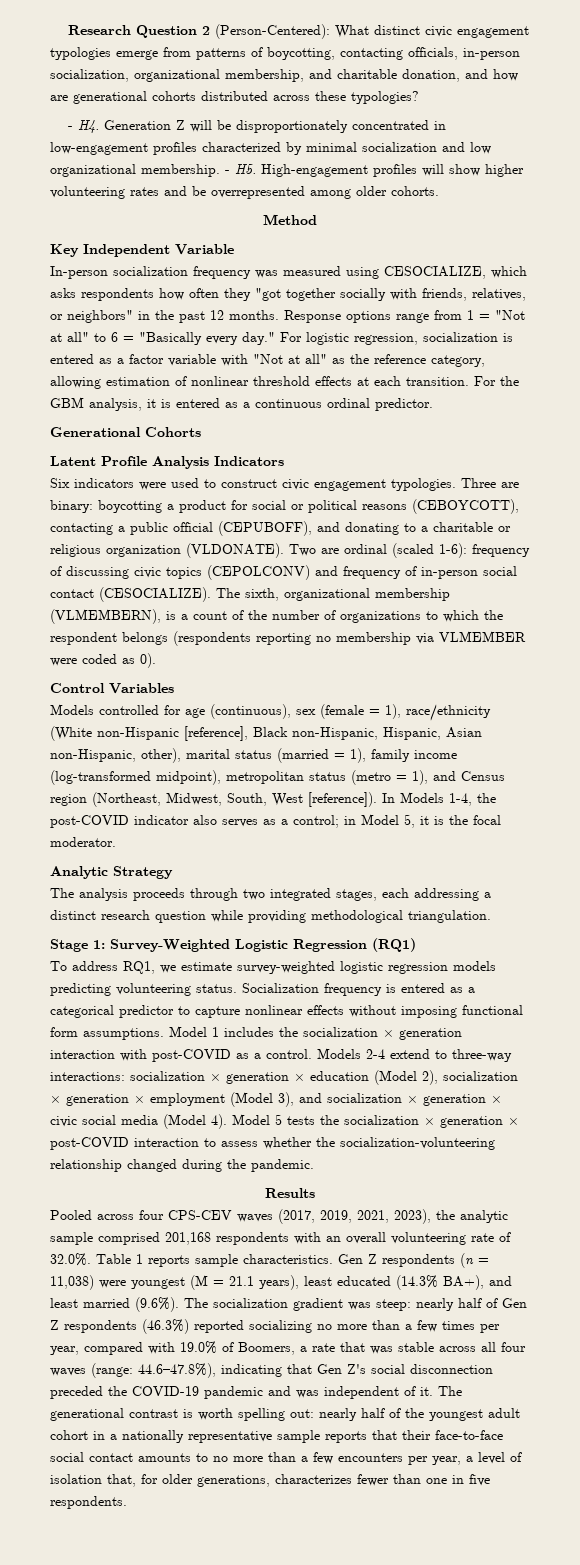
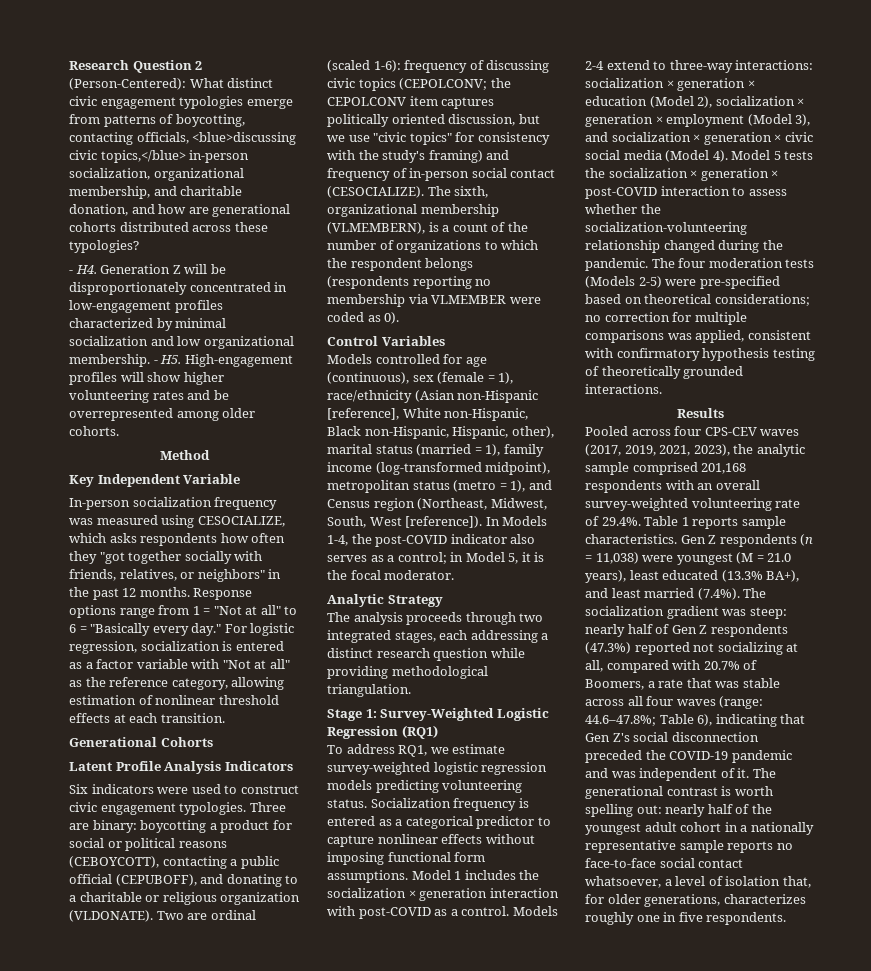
- Research Question 2 (Person-Centered): What distinct civic engagement typologies emerge from patterns of boycotting, contacting officials, in-person socialization, organizational membership, and charitable donation, and how are generational cohorts distributed across these typologies?
+ Research Question 2 (Person-Centered): What distinct civic engagement typologies emerge from patterns of boycotting, contacting officials, <blue>discussing civic topics,</blue> in-person socialization, organizational membership, and charitable donation, and how are generational cohorts distributed across these typologies?
- For the GBM analysis, it is entered as a continuous ordinal predictor.
- Two are ordinal (scaled 1-6): frequency of discussing civic topics (CEPOLCONV) and frequency of in-person social contact (CESOCIALIZE).
+ Two are ordinal (scaled 1-6): frequency of discussing civic topics (CEPOLCONV; the CEPOLCONV item captures politically oriented discussion, but we use "civic topics" for consistency with the study's framing) and frequency of in-person social contact (CESOCIALIZE).
- Models controlled for age (continuous), sex (female = 1), race/ethnicity (White non-Hispanic [reference], Black non-Hispanic, Hispanic, Asian non-Hispanic, other), marital status (married = 1), family income (log-transformed midpoint), metropolitan status (metro = 1), and Census region (Northeast, Midwest, South, West [reference]).
+ Models controlled for age (continuous), sex (female = 1), race/ethnicity (Asian non-Hispanic [reference], White non-Hispanic, Black non-Hispanic, Hispanic, other), marital status (married = 1), family income (log-transformed midpoint), metropolitan status (metro = 1), and Census region (Northeast, Midwest, South, West [reference]).
+ The four moderation tests (Models 2-5) were pre-specified based on theoretical considerations; no correction for multiple comparisons was applied, consistent with confirmatory hypothesis testing of theoretically grounded interactions.
- Pooled across four CPS-CEV waves (2017, 2019, 2021, 2023), the analytic sample comprised 201,168 respondents with an overall volunteering rate of 32.0%. Table 1 reports sample characteristics.
+ Pooled across four CPS-CEV waves (2017, 2019, 2021, 2023), the analytic sample comprised 201,168 respondents with an overall survey-weighted volunteering rate of 29.4%. Table 1 reports sample characteristics.
- Gen Z respondents (n = 11,038) were youngest (M = 21.1 years), least educated (14.3% BA+), and least married (9.6%). The socialization gradient was steep: nearly half of Gen Z respondents (46.3%) reported socializing no more than a few times per year, compared with 19.0% of Boomers, a rate that was stable across all four waves (range: 44.6–47.8%), indicating that Gen Z's social disconnection preceded the COVID-19 pandemic and was independent of it.
+ Gen Z respondents (n = 11,038) were youngest (M = 21.0 years), least educated (13.3% BA+), and least married (7.4%). The socialization gradient was steep: nearly half of Gen Z respondents (47.3%) reported not socializing at all, compared with 20.7% of Boomers, a rate that was stable across all four waves (range: 44.6–47.8%; Table 6), indicating that Gen Z's social disconnection preceded the COVID-19 pandemic and was independent of it.
- The generational contrast is worth spelling out: nearly half of the youngest adult cohort in a nationally representative sample reports that their face-to-face social contact amounts to no more than a few encounters per year, a level of isolation that, for older generations, characterizes fewer than one in five respondents.
+ The generational contrast is worth spelling out: nearly half of the youngest adult cohort in a nationally representative sample reports no face-to-face social contact whatsoever, a level of isolation that, for older generations, characterizes roughly one in five respondents.

